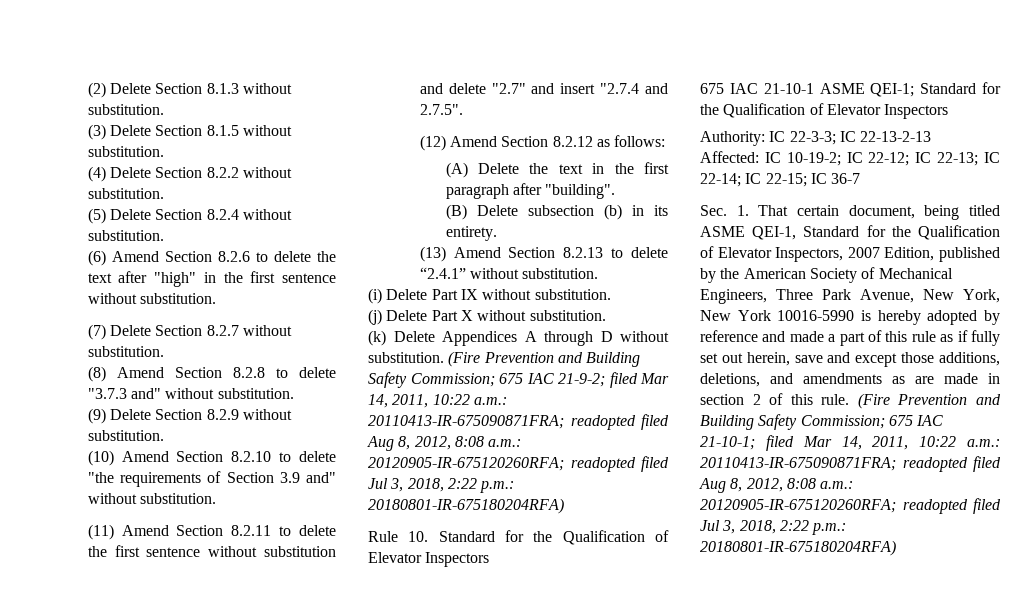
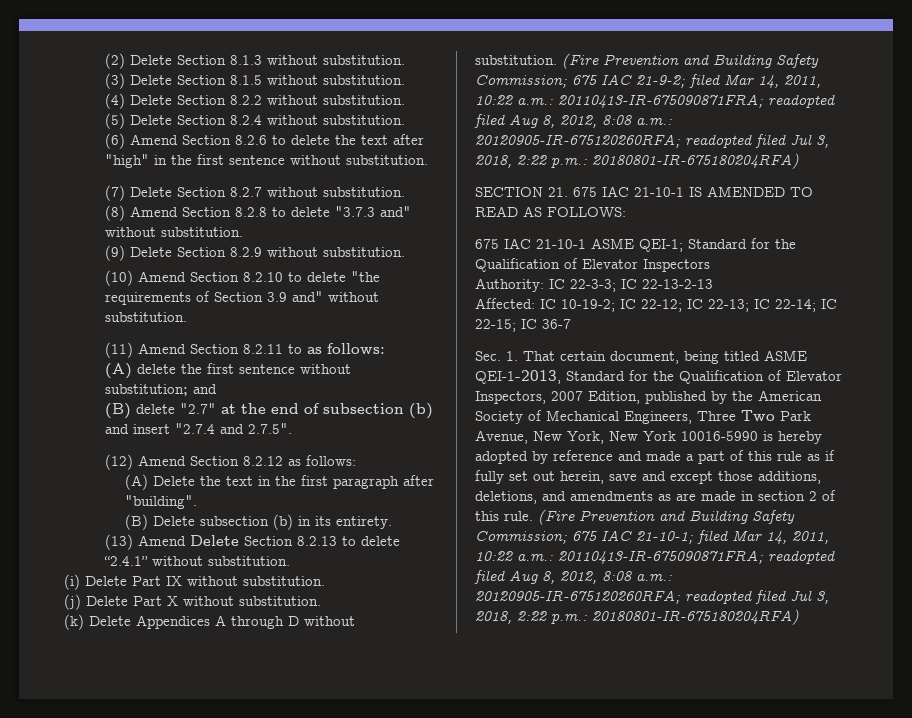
- (11) Amend Section 8.2.11 to delete the first sentence without substitution and delete "2.7" and insert "2.7.4 and 2.7.5".
+ (11) Amend Section 8.2.11 to as follows:
+ (A) delete the first sentence without substitution; and
+ (B) delete "2.7" at the end of subsection (b) and insert "2.7.4 and 2.7.5".
- (13) Amend Section 8.2.13 to delete “2.4.1” without substitution.
+ (13) Amend Delete Section 8.2.13 to delete “2.4.1” without substitution.
- Rule 10. Standard for the Qualification of Elevator Inspectors
+ SECTION 21. 675 IAC 21-10-1 IS AMENDED TO READ AS FOLLOWS:
- Sec. 1. That certain document, being titled ASME QEI-1, Standard for the Qualification of Elevator Inspectors, 2007 Edition, published by the American Society of Mechanical Engineers, Three Park Avenue, New York, New York 10016-5990 is hereby adopted by reference and made a part of this rule as if fully set out herein, save and except those additions, deletions, and amendments as are made in section 2 of this rule.
+ Sec. 1. That certain document, being titled ASME QEI-1-2013, Standard for the Qualification of Elevator Inspectors, 2007 Edition, published by the American Society of Mechanical Engineers, Three Two Park Avenue, New York, New York 10016-5990 is hereby adopted by reference and made a part of this rule as if fully set out herein, save and except those additions, deletions, and amendments as are made in section 2 of this rule.

